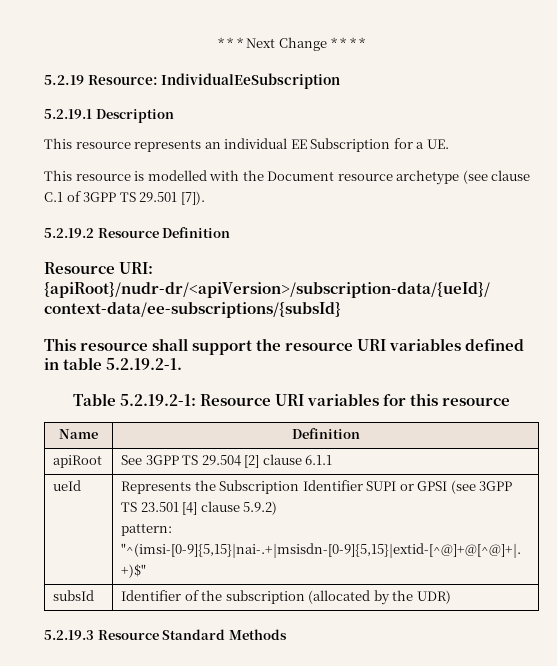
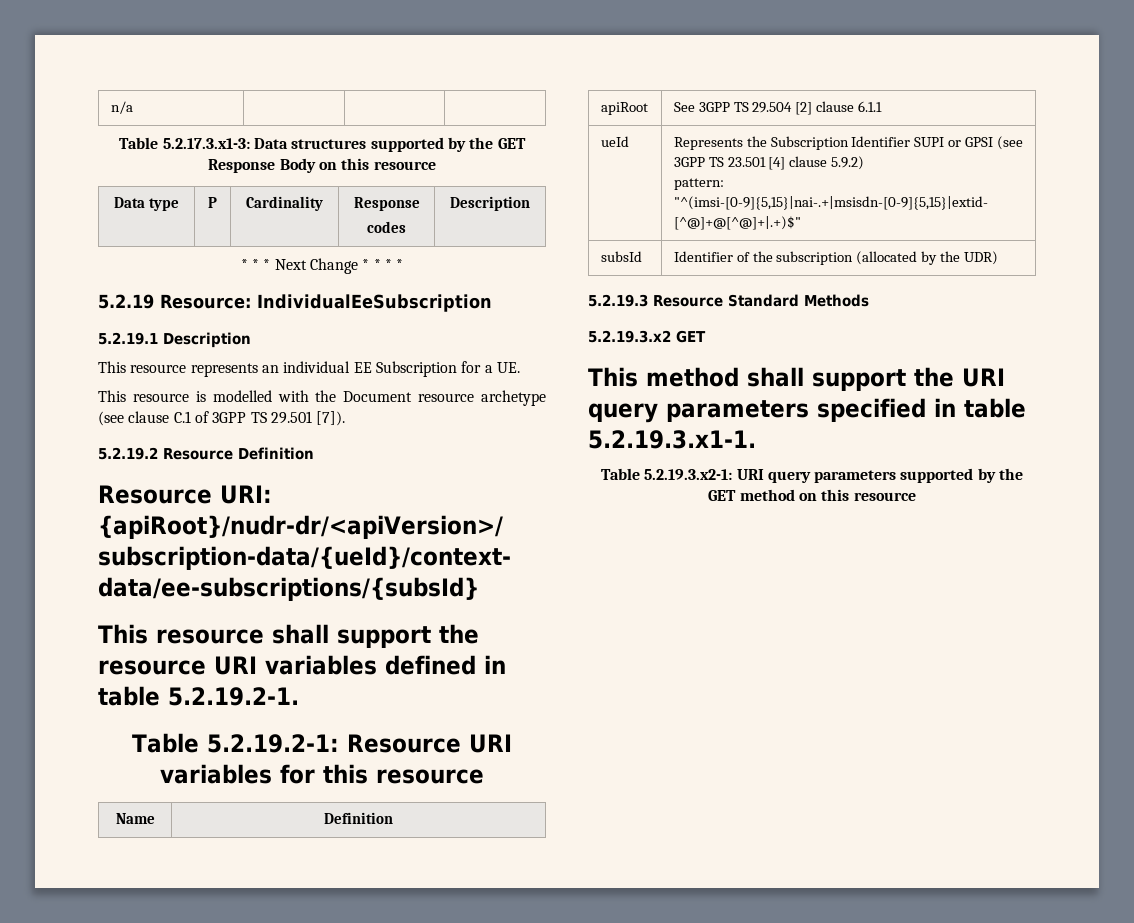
+ n/a | | |
+ Table 5.2.17.3.x1-3: Data structures supported by the GET Response Body on this resource
+ Data type | P | Cardinality | Response
+ codes | Description
+ 5.2.19.3.x2 GET
+ This method shall support the URI query parameters specified in table 5.2.19.3.x1-1.
+ Table 5.2.19.3.x2-1: URI query parameters supported by the GET method on this resource

